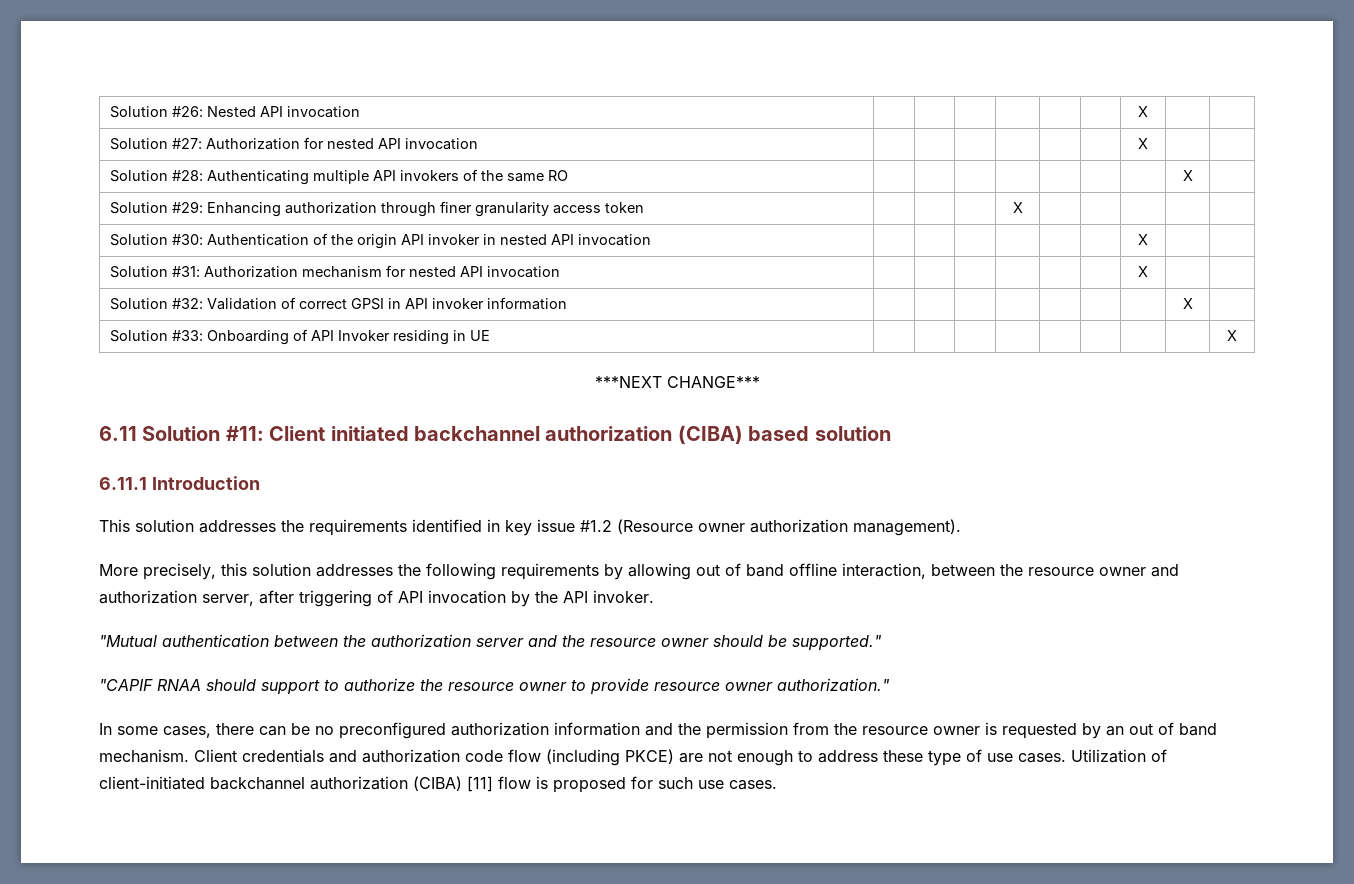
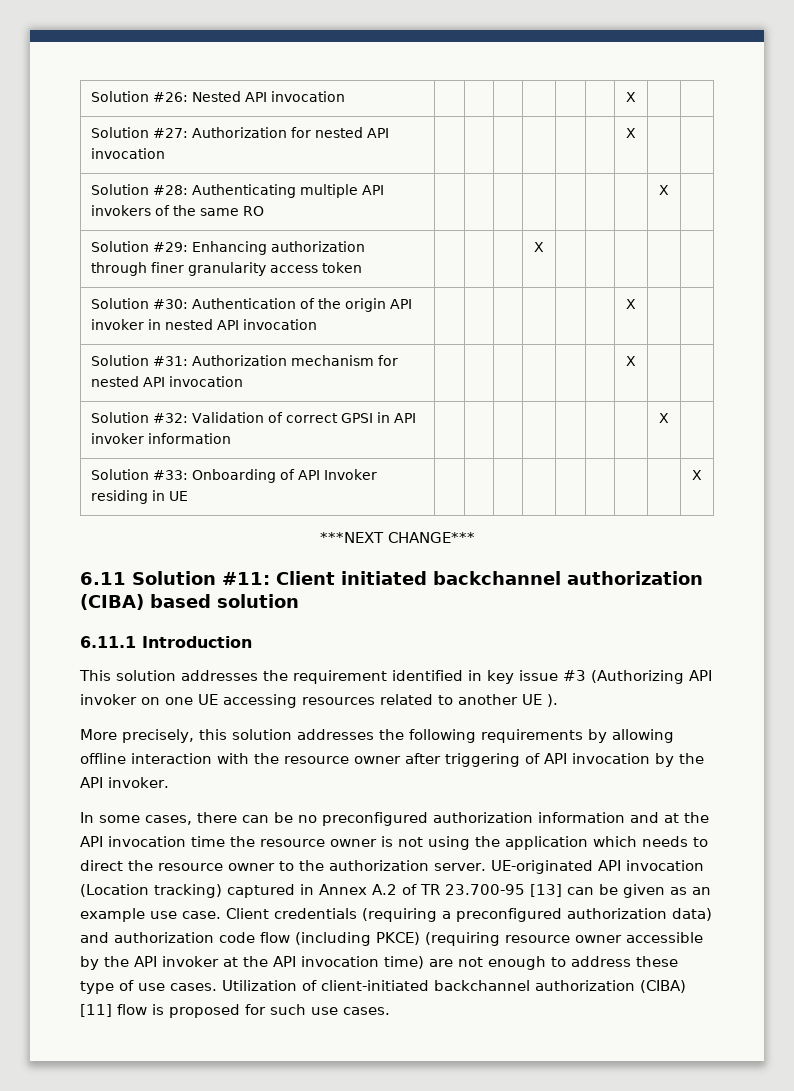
- This solution addresses the requirements identified in key issue #1.2 (Resource owner authorization management).
+ This solution addresses the requirement identified in key issue #3 (Authorizing API invoker on one UE accessing resources related to another UE ).
- More precisely, this solution addresses the following requirements by allowing out of band offline interaction, between the resource owner and authorization server, after triggering of API invocation by the API invoker.
+ More precisely, this solution addresses the following requirements by allowing offline interaction with the resource owner after triggering of API invocation by the API invoker.
- "Mutual authentication between the authorization server and the resource owner should be supported."
- "CAPIF RNAA should support to authorize the resource owner to provide resource owner authorization."
- In some cases, there can be no preconfigured authorization information and the permission from the resource owner is requested by an out of band mechanism. Client credentials and authorization code flow (including PKCE) are not enough to address these type of use cases.
+ In some cases, there can be no preconfigured authorization information and at the API invocation time the resource owner is not using the application which needs to direct the resource owner to the authorization server. UE-originated API invocation (Location tracking) captured in Annex A.2 of TR 23.700-95 [13] can be given as an example use case. Client credentials (requiring a preconfigured authorization data) and authorization code flow (including PKCE) (requiring resource owner accessible by the API invoker at the API invocation time) are not enough to address these type of use cases.

